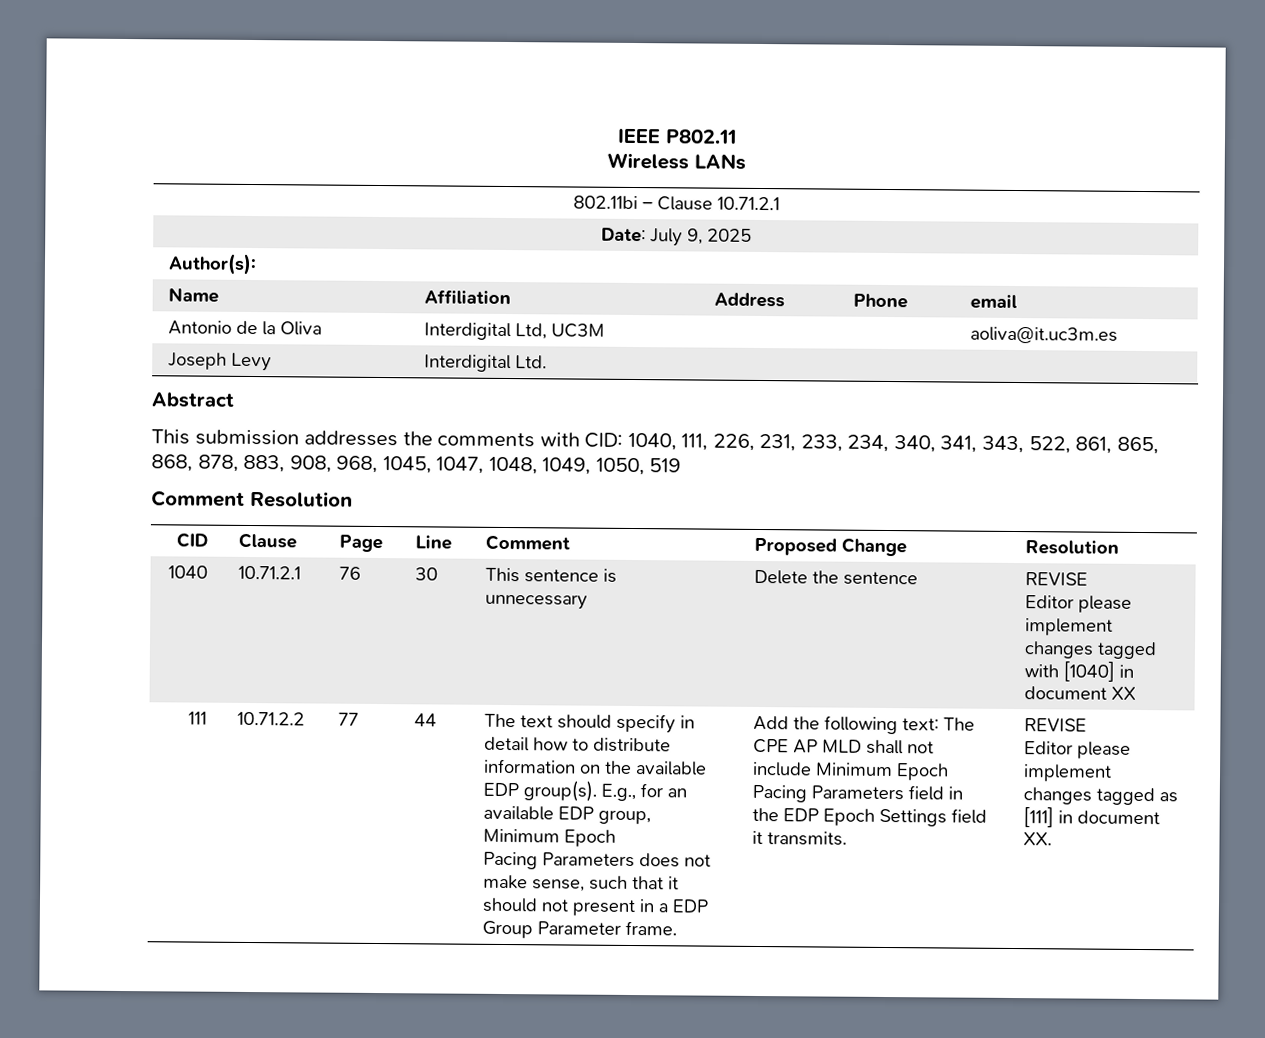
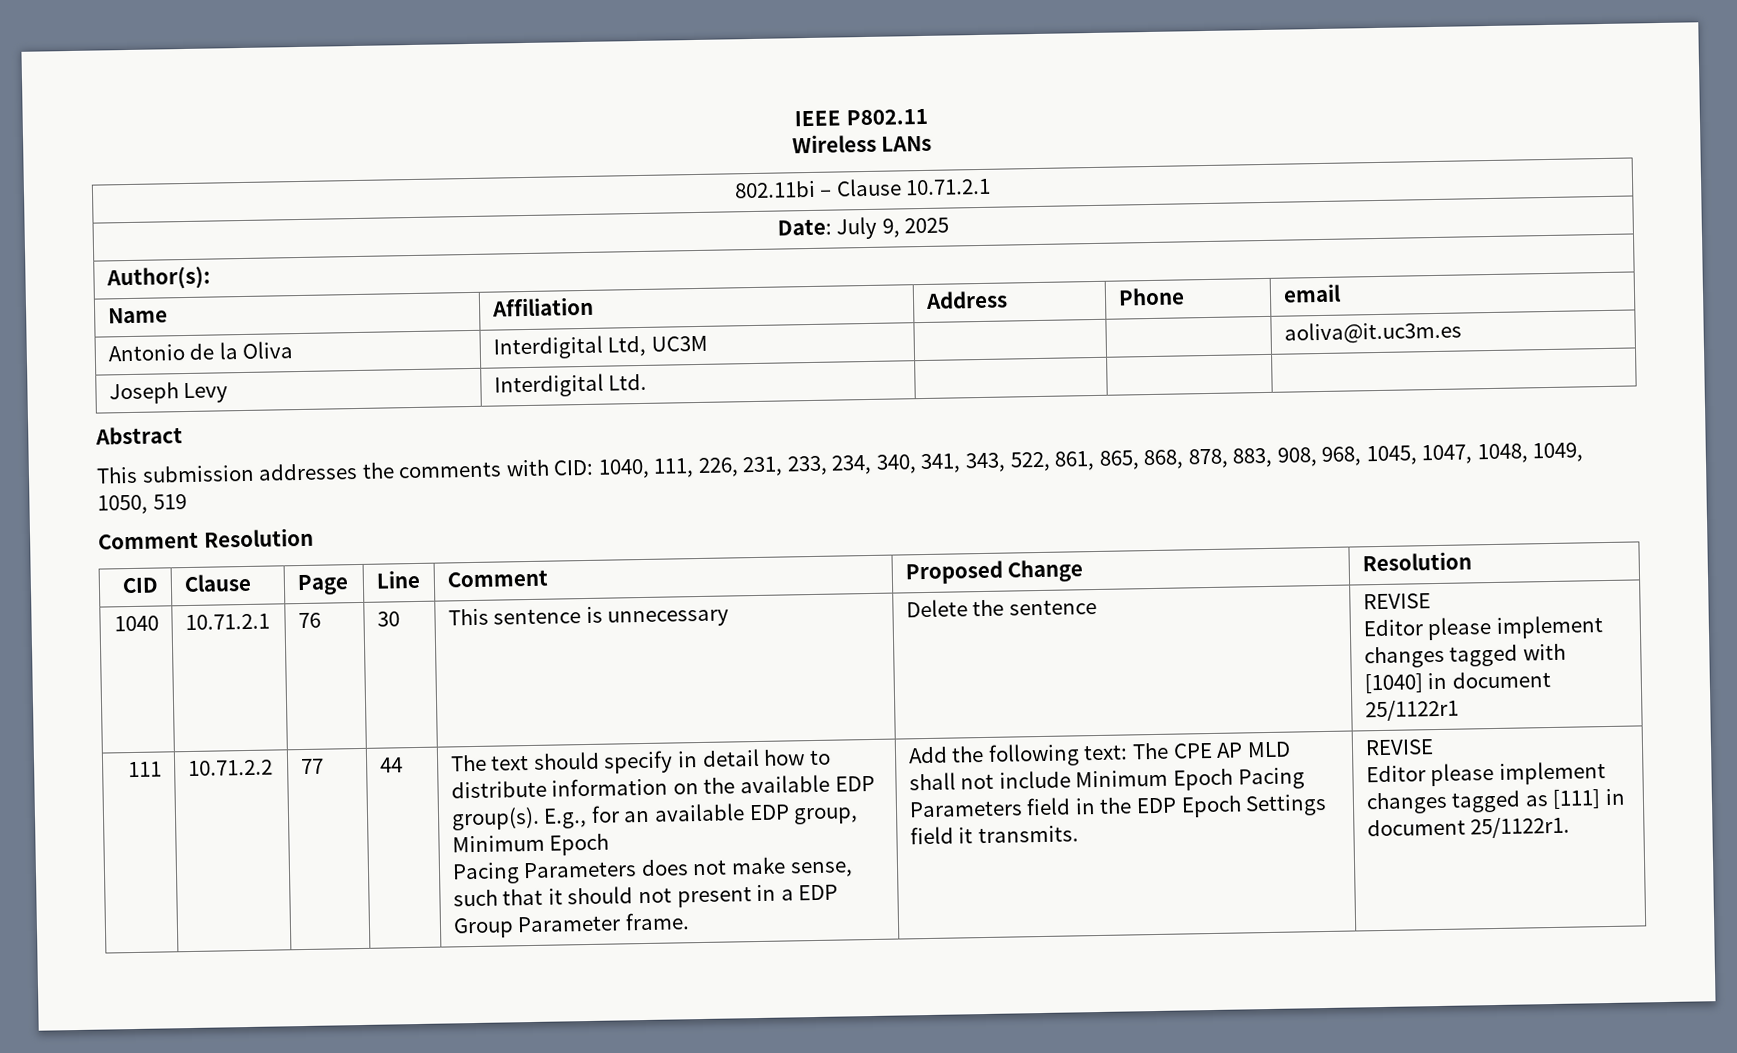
  1040 | 10.71.2.1 | 76 | 30 | This sentence is unnecessary | Delete the sentence | REVISE
- Editor please implement changes tagged with [1040] in document XX
+ Editor please implement changes tagged with [1040] in document 25/1122r1
- Editor please implement changes tagged as [111] in document XX.
+ Editor please implement changes tagged as [111] in document 25/1122r1.

